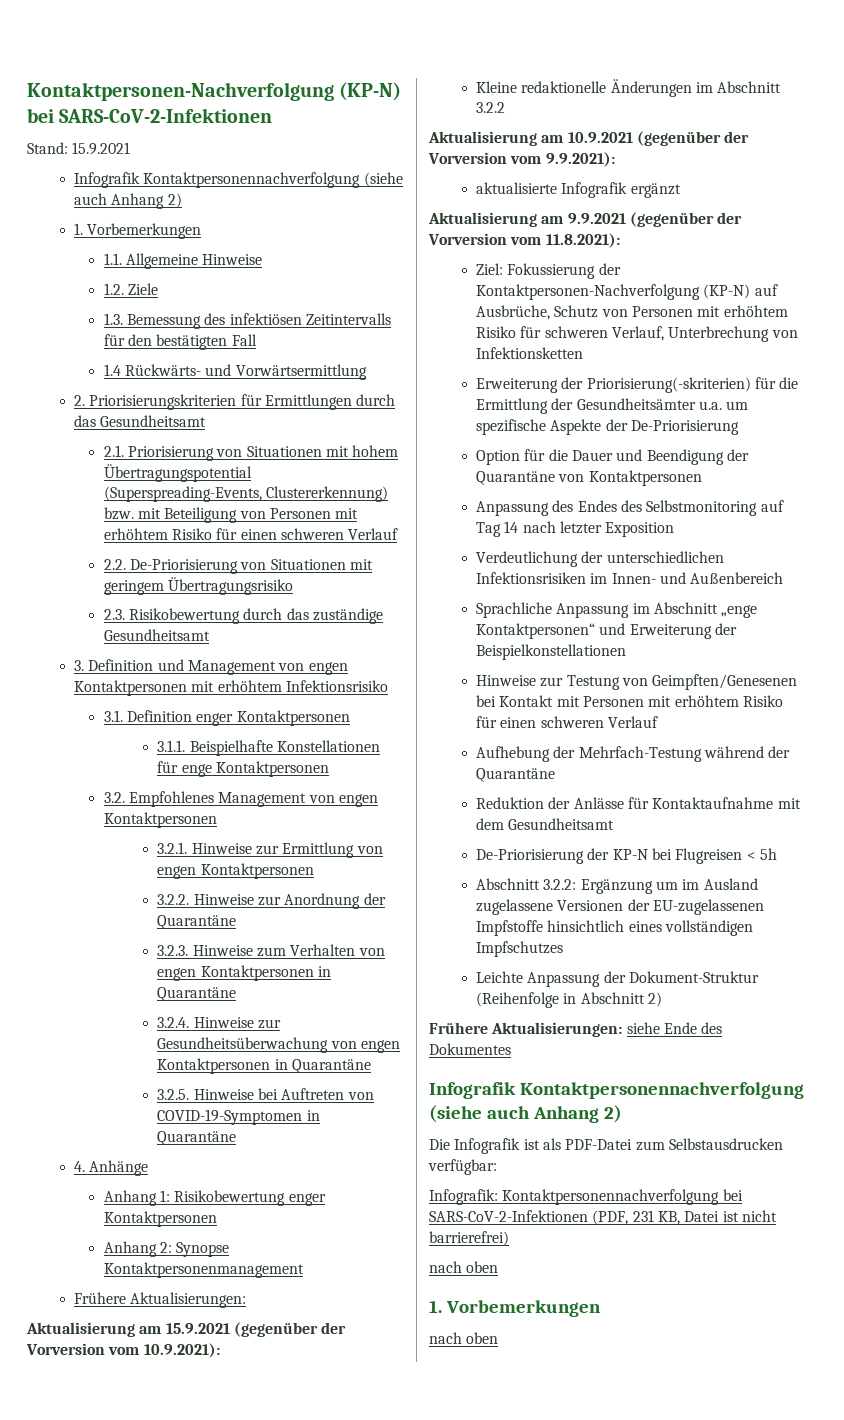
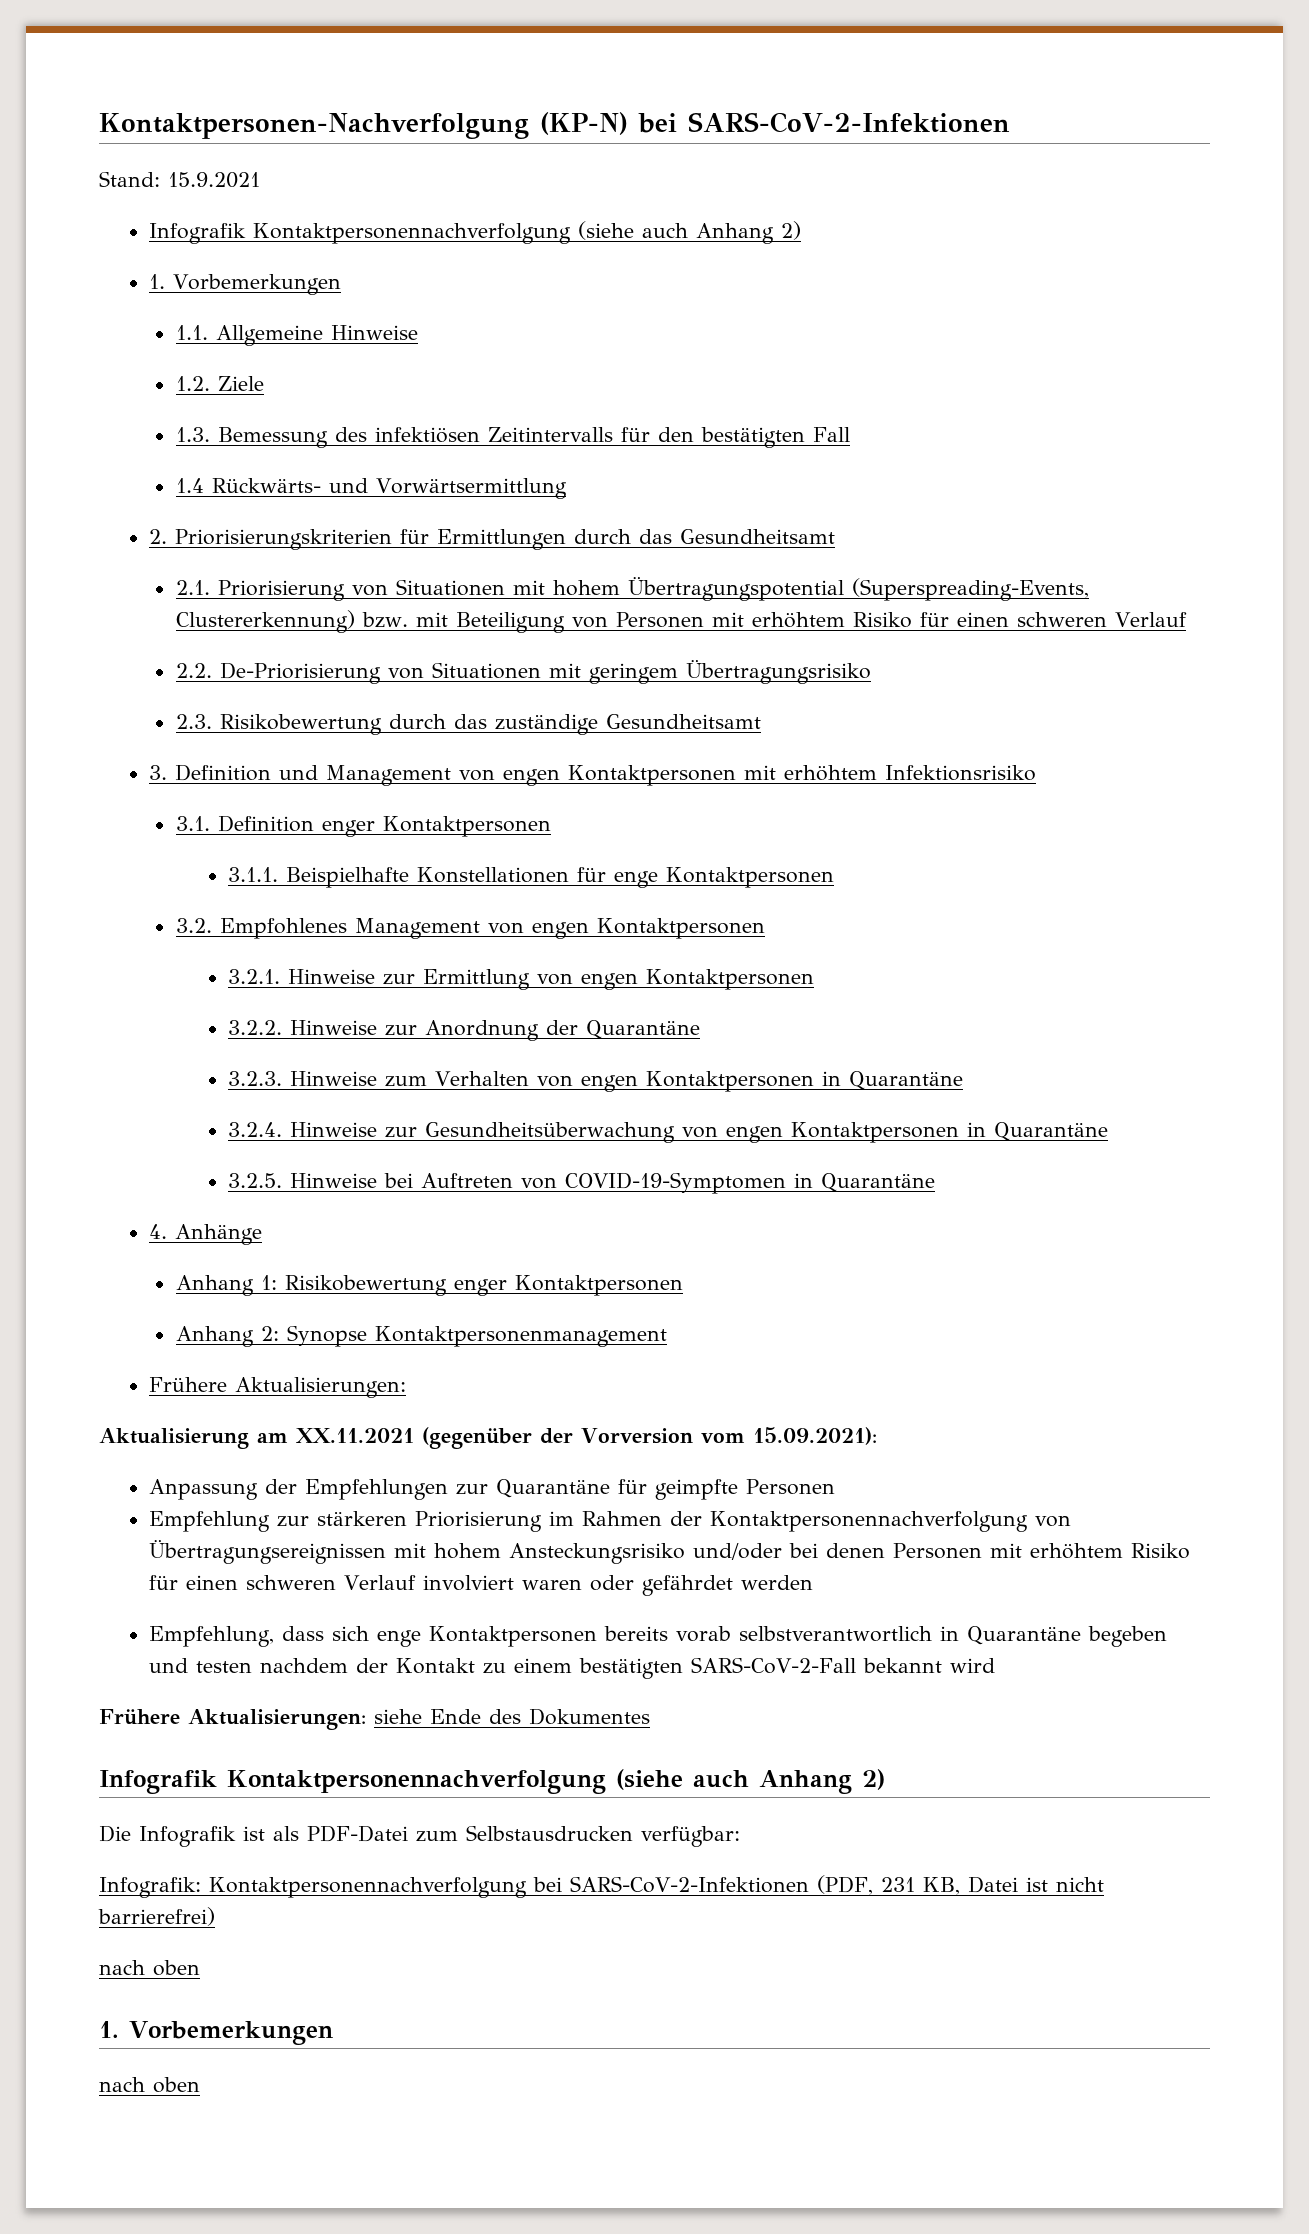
- Aktualisierung am 15.9.2021 (gegenüber der Vorversion vom 10.9.2021):
- Kleine redaktionelle Änderungen im Abschnitt 3.2.2
- Aktualisierung am 10.9.2021 (gegenüber der Vorversion vom 9.9.2021):
- aktualisierte Infografik ergänzt
- Aktualisierung am 9.9.2021 (gegenüber der Vorversion vom 11.8.2021):
- Ziel: Fokussierung der Kontaktpersonen-Nachverfolgung (KP-N) auf Ausbrüche, Schutz von Personen mit erhöhtem Risiko für schweren Verlauf, Unterbrechung von Infektionsketten
- Erweiterung der Priorisierung(-skriterien) für die Ermittlung der Gesundheitsämter u.a. um spezifische Aspekte der De-Priorisierung
- Option für die Dauer und Beendigung der Quarantäne von Kontaktpersonen
- Anpassung des Endes des Selbstmonitoring auf Tag 14 nach letzter Exposition
- Verdeutlichung der unterschiedlichen Infektionsrisiken im Innen- und Außenbereich
- Sprachliche Anpassung im Abschnitt „enge Kontaktpersonen“ und Erweiterung der Beispielkonstellationen
- Hinweise zur Testung von Geimpften/Genesenen bei Kontakt mit Personen mit erhöhtem Risiko für einen schweren Verlauf
- Aufhebung der Mehrfach-Testung während der Quarantäne
- Reduktion der Anlässe für Kontaktaufnahme mit dem Gesundheitsamt
- De-Priorisierung der KP-N bei Flugreisen < 5h
- Abschnitt 3.2.2: Ergänzung um im Ausland zugelassene Versionen der EU-zugelassenen Impfstoffe hinsichtlich eines vollständigen Impfschutzes
- Leichte Anpassung der Dokument-Struktur (Reihenfolge in Abschnitt 2)
+ Aktualisierung am XX.11.2021 (gegenüber der Vorversion vom 15.09.2021):
+ Anpassung der Empfehlungen zur Quarantäne für geimpfte Personen
+ Empfehlung zur stärkeren Priorisierung im Rahmen der Kontaktpersonennachverfolgung von Übertragungsereignissen mit hohem Ansteckungsrisiko und/oder bei denen Personen mit erhöhtem Risiko für einen schweren Verlauf involviert waren oder gefährdet werden
+ Empfehlung, dass sich enge Kontaktpersonen bereits vorab selbstverantwortlich in Quarantäne begeben und testen nachdem der Kontakt zu einem bestätigten SARS-CoV-2-Fall bekannt wird

